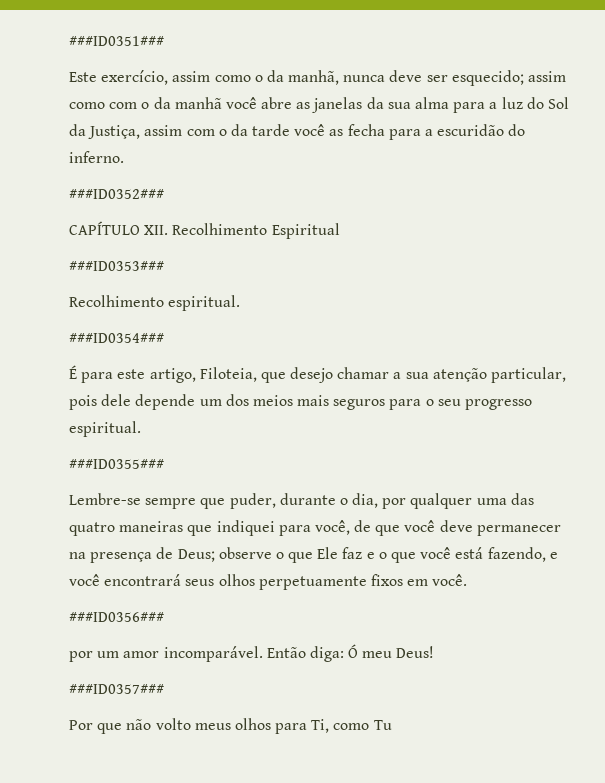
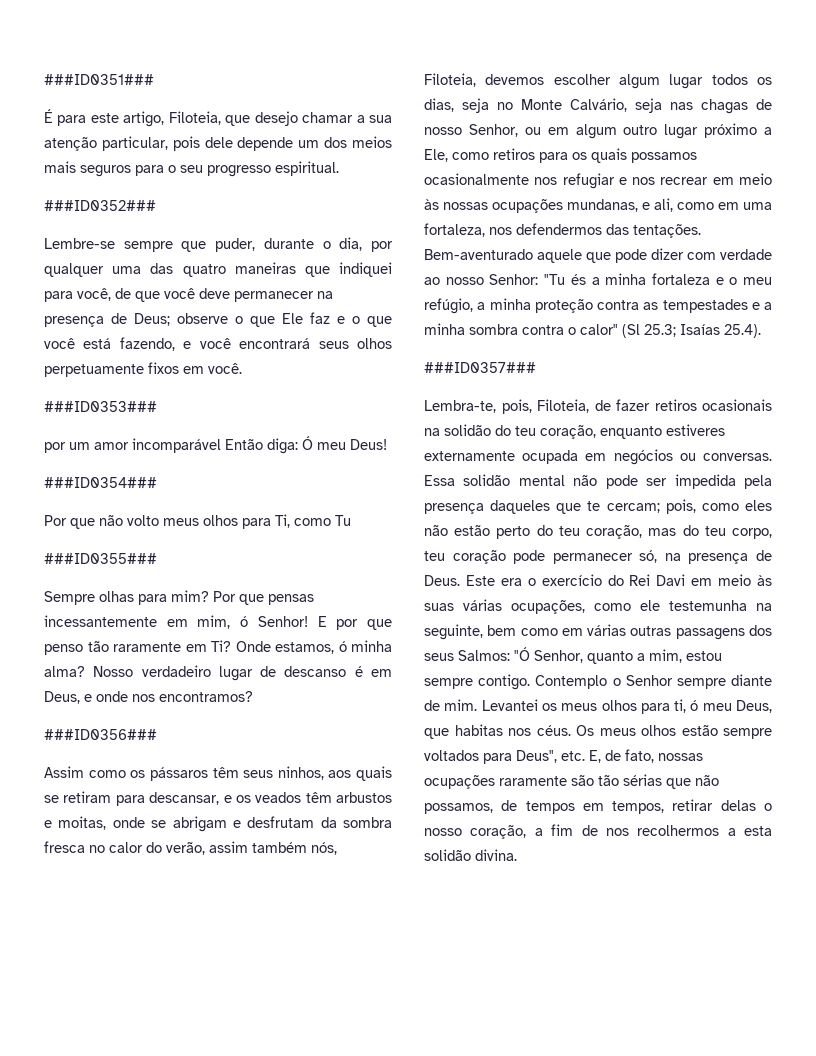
- Este exercício, assim como o da manhã, nunca deve ser esquecido; assim como com o da manhã você abre as janelas da sua alma para a luz do Sol da Justiça, assim com o da tarde você as fecha para a escuridão do inferno.
- ###ID0352###
- CAPÍTULO XII. Recolhimento Espiritual
- ###ID0353###
- Recolhimento espiritual.
- ###ID0354###
- ###ID0355###
+ ###ID0352###
- ###ID0356###
+ ###ID0353###
- por um amor incomparável. Então diga: Ó meu Deus!
+ por um amor incomparável Então diga: Ó meu Deus!
- ###ID0357###
+ ###ID0354###
+ ###ID0355###
+ Sempre olhas para mim? Por que pensas incessantemente em mim, ó Senhor! E por que penso tão raramente em Ti? Onde estamos, ó minha alma? Nosso verdadeiro lugar de descanso é em Deus, e onde nos encontramos?
+ ###ID0356###
+ Assim como os pássaros têm seus ninhos, aos quais se retiram para descansar, e os veados têm arbustos e moitas, onde se abrigam e desfrutam da sombra fresca no calor do verão, assim também nós, Filoteia, devemos escolher algum lugar todos os dias, seja no Monte Calvário, seja nas chagas de nosso Senhor, ou em algum outro lugar próximo a Ele, como retiros para os quais possamos ocasionalmente nos refugiar e nos recrear em meio às nossas ocupações mundanas, e ali, como em uma fortaleza, nos defendermos das tentações. Bem-aventurado aquele que pode dizer com verdade ao nosso Senhor: "Tu és a minha fortaleza e o meu refúgio, a minha proteção contra as tempestades e a minha sombra contra o calor" (Sl 25.3; Isaías 25.4).
+ ###ID0357###
+ Lembra-te, pois, Filoteia, de fazer retiros ocasionais na solidão do teu coração, enquanto estiveres externamente ocupada em negócios ou conversas. Essa solidão mental não pode ser impedida pela presença daqueles que te cercam; pois, como eles não estão perto do teu coração, mas do teu corpo, teu coração pode permanecer só, na presença de Deus. Este era o exercício do Rei Davi em meio às suas várias ocupações, como ele testemunha na seguinte, bem como em várias outras passagens dos seus Salmos: "Ó Senhor, quanto a mim, estou sempre contigo. Contemplo o Senhor sempre diante de mim. Levantei os meus olhos para ti, ó meu Deus, que habitas nos céus. Os meus olhos estão sempre voltados para Deus", etc. E, de fato, nossas ocupações raramente são tão sérias que não possamos, de tempos em tempos, retirar delas o nosso coração, a fim de nos recolhermos a esta solidão divina.

